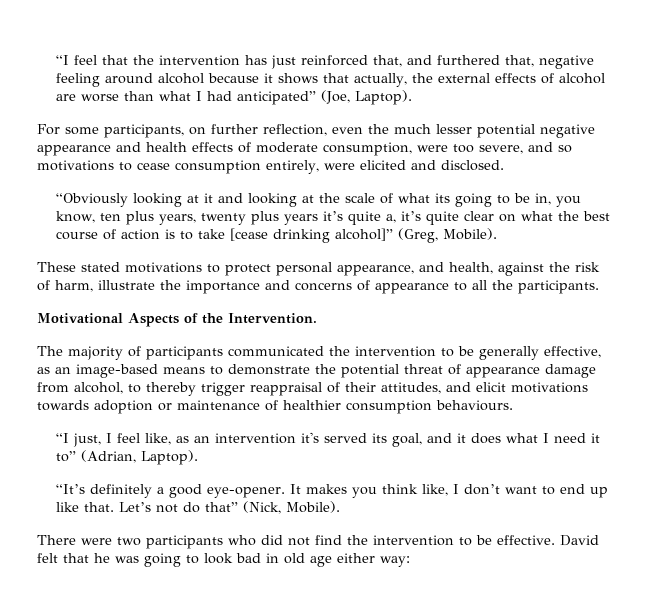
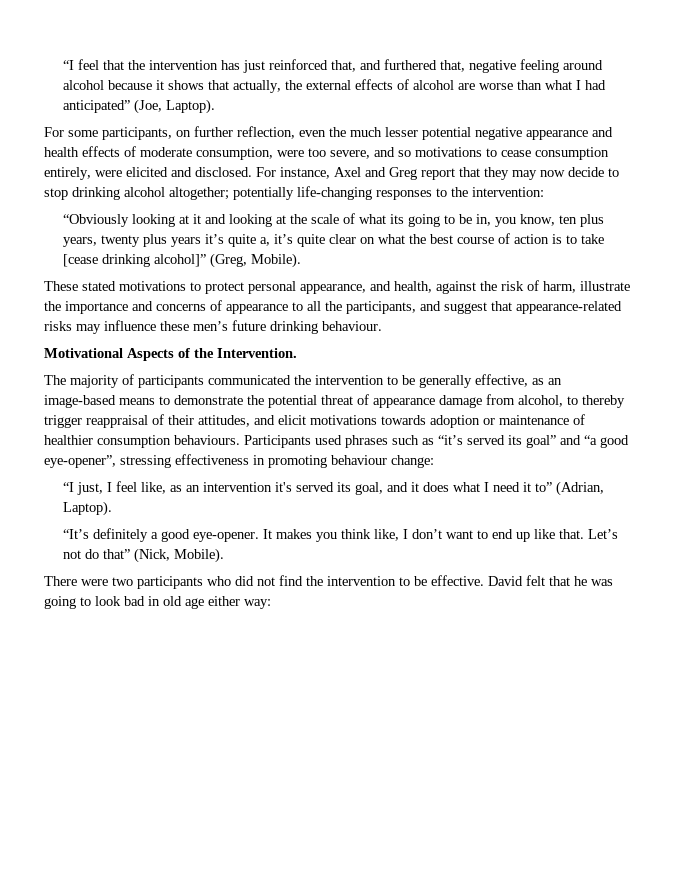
+ For instance, Axel and Greg report that they may now decide to stop drinking alcohol altogether; potentially life-changing responses to the intervention:
- These stated motivations to protect personal appearance, and health, against the risk of harm, illustrate the importance and concerns of appearance to all the participants.
+ These stated motivations to protect personal appearance, and health, against the risk of harm, illustrate the importance and concerns of appearance to all the participants, and suggest that appearance-related risks may influence these men’s future drinking behaviour.
+ Participants used phrases such as “it’s served its goal” and “a good eye-opener”, stressing effectiveness in promoting behaviour change:

